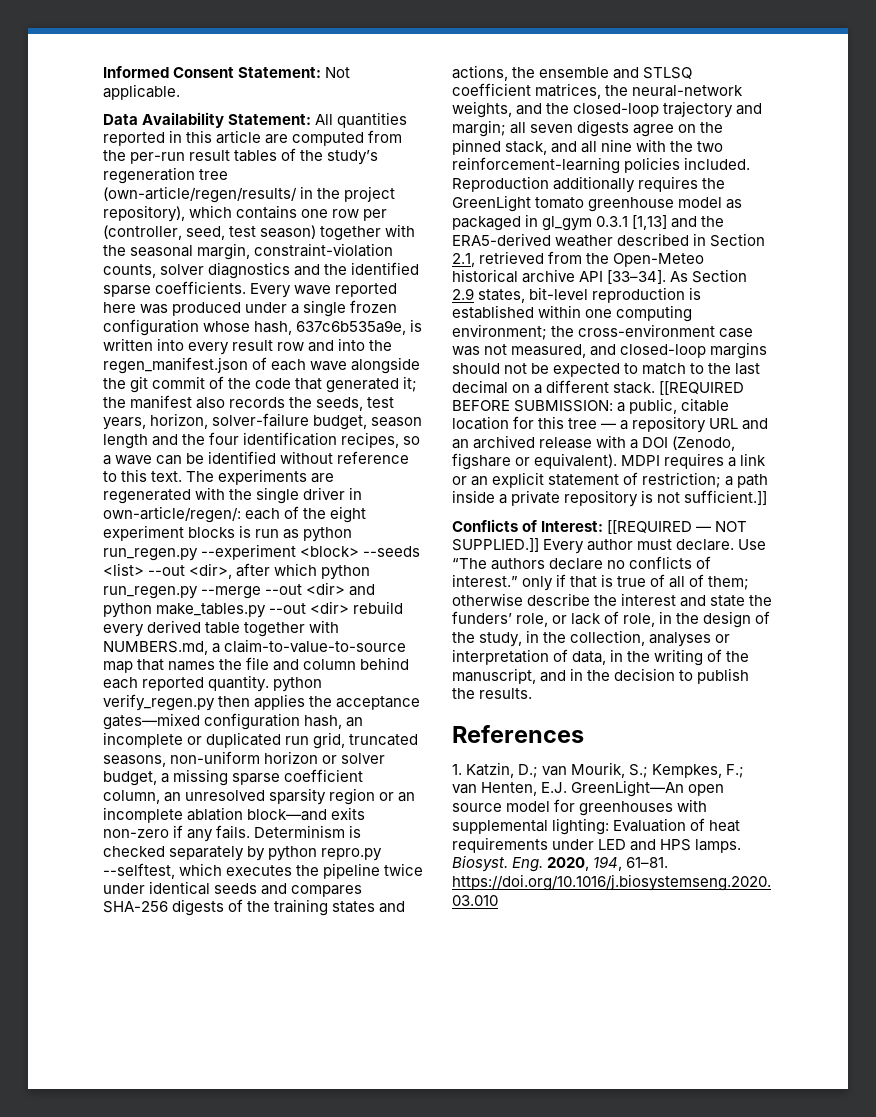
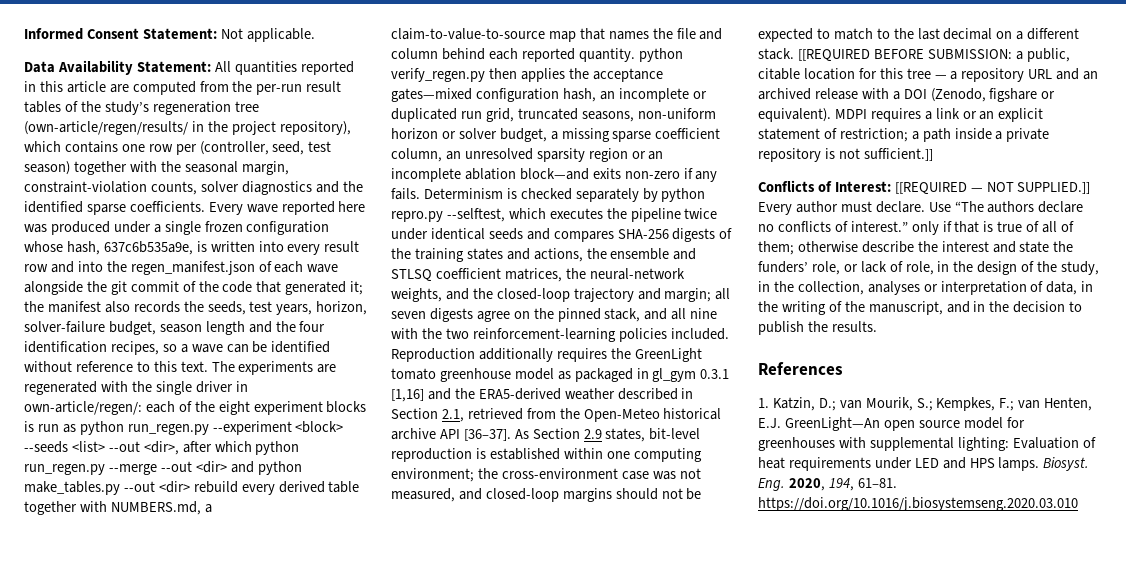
- Reproduction additionally requires the GreenLight tomato greenhouse model as packaged in gl_gym 0.3.1 [1,13] and the ERA5-derived weather described in Section 2.1, retrieved from the Open-Meteo historical archive API [33–34].
+ Reproduction additionally requires the GreenLight tomato greenhouse model as packaged in gl_gym 0.3.1 [1,16] and the ERA5-derived weather described in Section 2.1, retrieved from the Open-Meteo historical archive API [36–37].

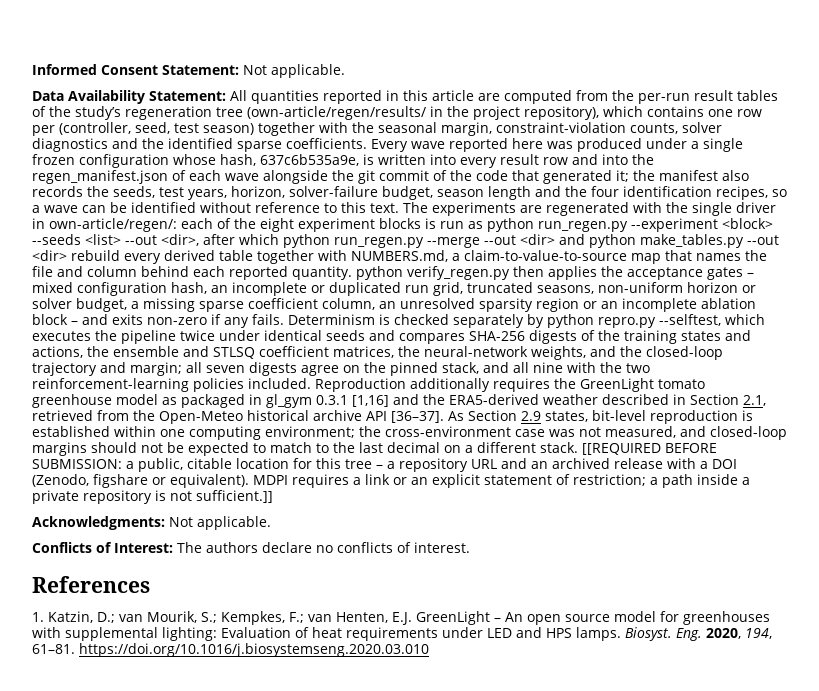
- each of the eight experiment blocks is run as python run_regen.py --experiment <block> --seeds <list> --out <dir>, after which python run_regen.py --merge --out <dir> and python make_tables.py --out <dir> rebuild every derived table together with NUMBERS.md, a claim-to-value-to-source map that names the file and column behind each reported quantity. python verify_regen.py then applies the acceptance gates—mixed configuration hash, an incomplete or duplicated run grid, truncated seasons, non-uniform horizon or solver budget, a missing sparse coefficient column, an unresolved sparsity region or an incomplete ablation block—and exits non-zero if any fails.
+ each of the eight experiment blocks is run as python run_regen.py --experiment <block> --seeds <list> --out <dir>, after which python run_regen.py --merge --out <dir> and python make_tables.py --out <dir> rebuild every derived table together with NUMBERS.md, a claim-to-value-to-source map that names the file and column behind each reported quantity. python verify_regen.py then applies the acceptance gates – mixed configuration hash, an incomplete or duplicated run grid, truncated seasons, non-uniform horizon or solver budget, a missing sparse coefficient column, an unresolved sparsity region or an incomplete ablation block – and exits non-zero if any fails.
- [[REQUIRED BEFORE SUBMISSION: a public, citable location for this tree — a repository URL and an archived release with a DOI (Zenodo, figshare or equivalent).
+ [[REQUIRED BEFORE SUBMISSION: a public, citable location for this tree – a repository URL and an archived release with a DOI (Zenodo, figshare or equivalent).
+ Acknowledgments: Not applicable.
- Conflicts of Interest: [[REQUIRED — NOT SUPPLIED.]] Every author must declare. Use “The authors declare no conflicts of interest.” only if that is true of all of them; otherwise describe the interest and state the funders’ role, or lack of role, in the design of the study, in the collection, analyses or interpretation of data, in the writing of the manuscript, and in the decision to publish the results.
+ Conflicts of Interest: The authors declare no conflicts of interest.
- 1. Katzin, D.; van Mourik, S.; Kempkes, F.; van Henten, E.J. GreenLight—An open source model for greenhouses with supplemental lighting: Evaluation of heat requirements under LED and HPS lamps.
+ 1. Katzin, D.; van Mourik, S.; Kempkes, F.; van Henten, E.J. GreenLight – An open source model for greenhouses with supplemental lighting: Evaluation of heat requirements under LED and HPS lamps.

